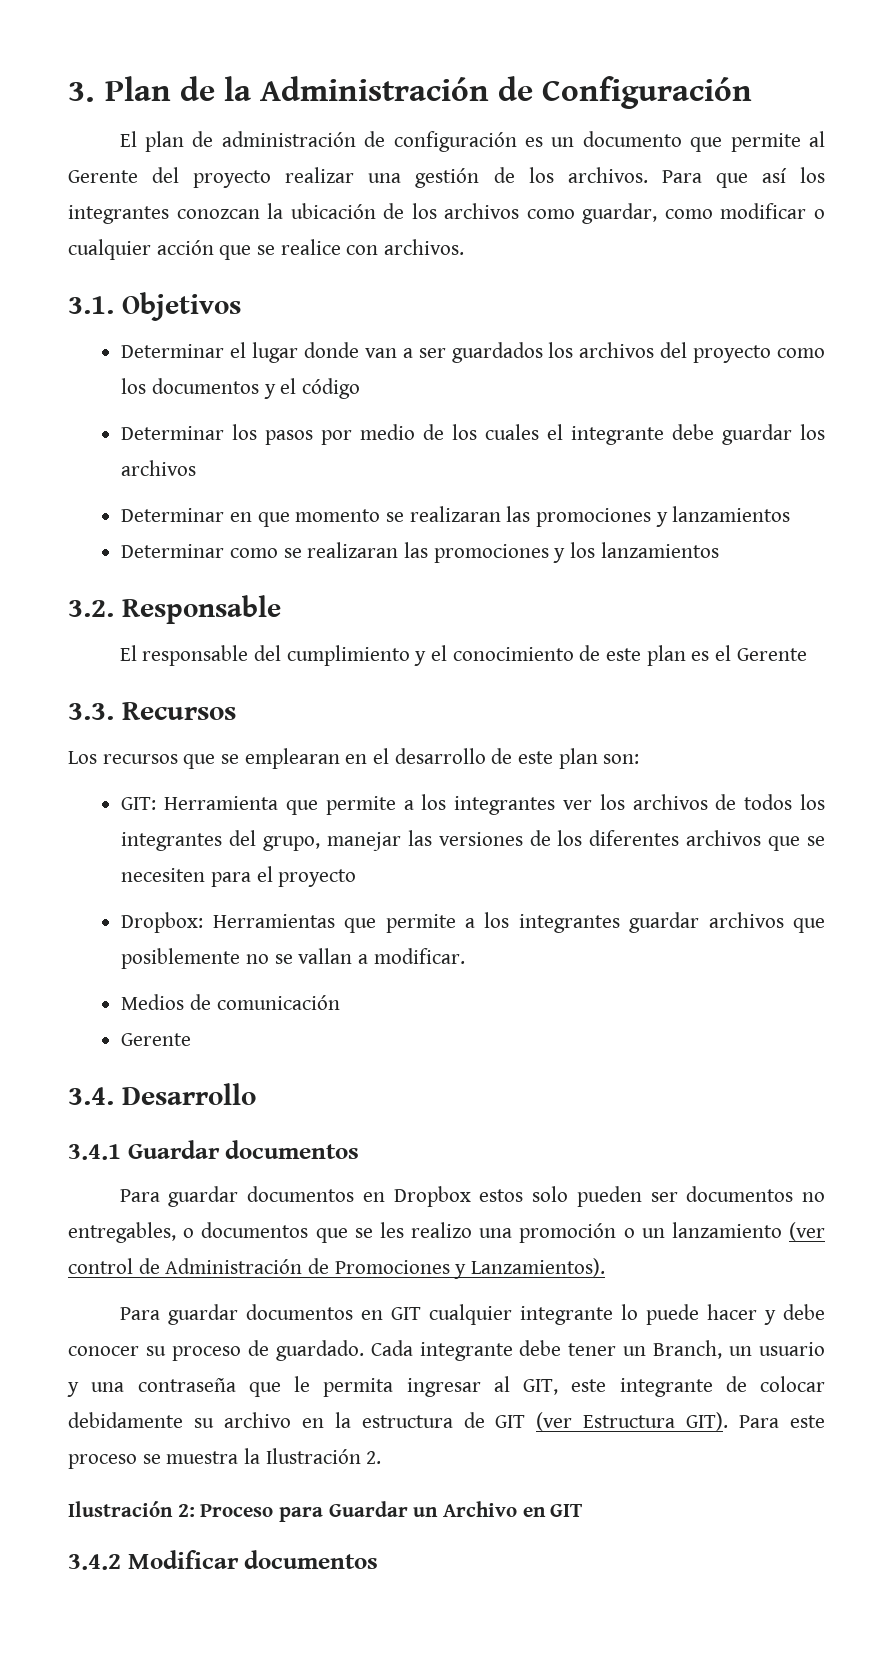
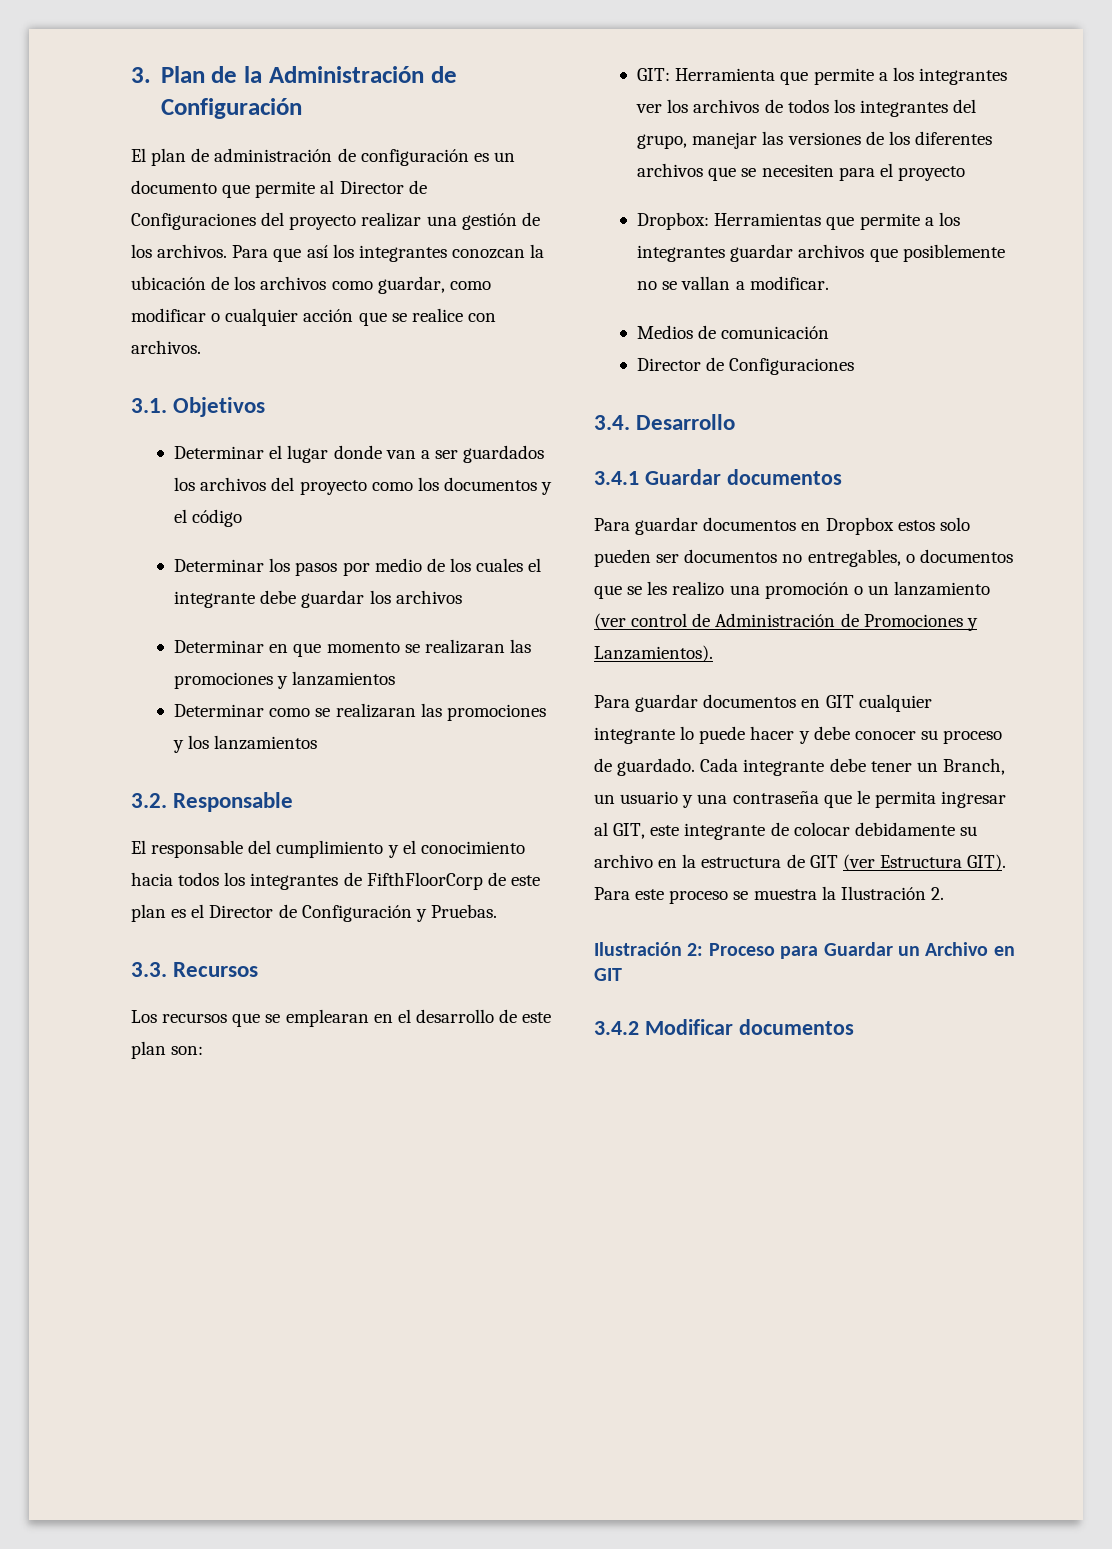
- El plan de administración de configuración es un documento que permite al Gerente del proyecto realizar una gestión de los archivos.
+ El plan de administración de configuración es un documento que permite al Director de Configuraciones del proyecto realizar una gestión de los archivos.
- El responsable del cumplimiento y el conocimiento de este plan es el Gerente
+ El responsable del cumplimiento y el conocimiento hacia todos los integrantes de FifthFloorCorp de este plan es el Director de Configuración y Pruebas.
  Medios de comunicación
- Gerente
+ Director de Configuraciones

